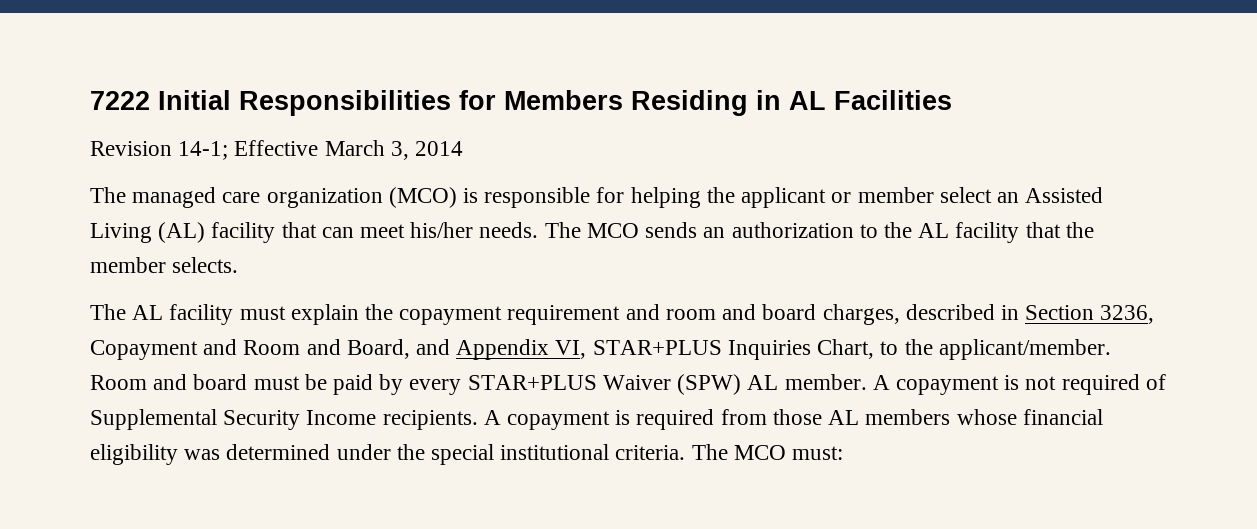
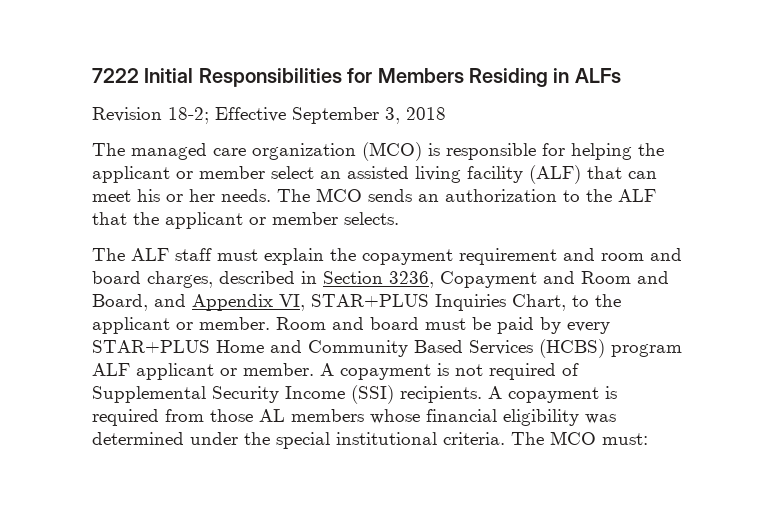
- 7222 Initial Responsibilities for Members Residing in AL Facilities
+ 7222 Initial Responsibilities for Members Residing in ALFs
- Revision 14-1; Effective March 3, 2014
+ Revision 18-2; Effective September 3, 2018
- The managed care organization (MCO) is responsible for helping the applicant or member select an Assisted Living (AL) facility that can meet his/her needs.
+ The managed care organization (MCO) is responsible for helping the applicant or member select an assisted living facility (ALF) that can meet his or her needs.
- The MCO sends an authorization to the AL facility that the member selects.
+ The MCO sends an authorization to the ALF that the applicant or member selects.
- The AL facility must explain the copayment requirement and room and board charges, described in Section 3236, Copayment and Room and Board, and Appendix VI, STAR+PLUS Inquiries Chart, to the applicant/member.
+ The ALF staff must explain the copayment requirement and room and board charges, described in Section 3236, Copayment and Room and Board, and Appendix VI, STAR+PLUS Inquiries Chart, to the applicant or member.
- Room and board must be paid by every STAR+PLUS Waiver (SPW) AL member.
+ Room and board must be paid by every STAR+PLUS Home and Community Based Services (HCBS) program ALF applicant or member.
- A copayment is not required of Supplemental Security Income recipients.
+ A copayment is not required of Supplemental Security Income (SSI) recipients.

